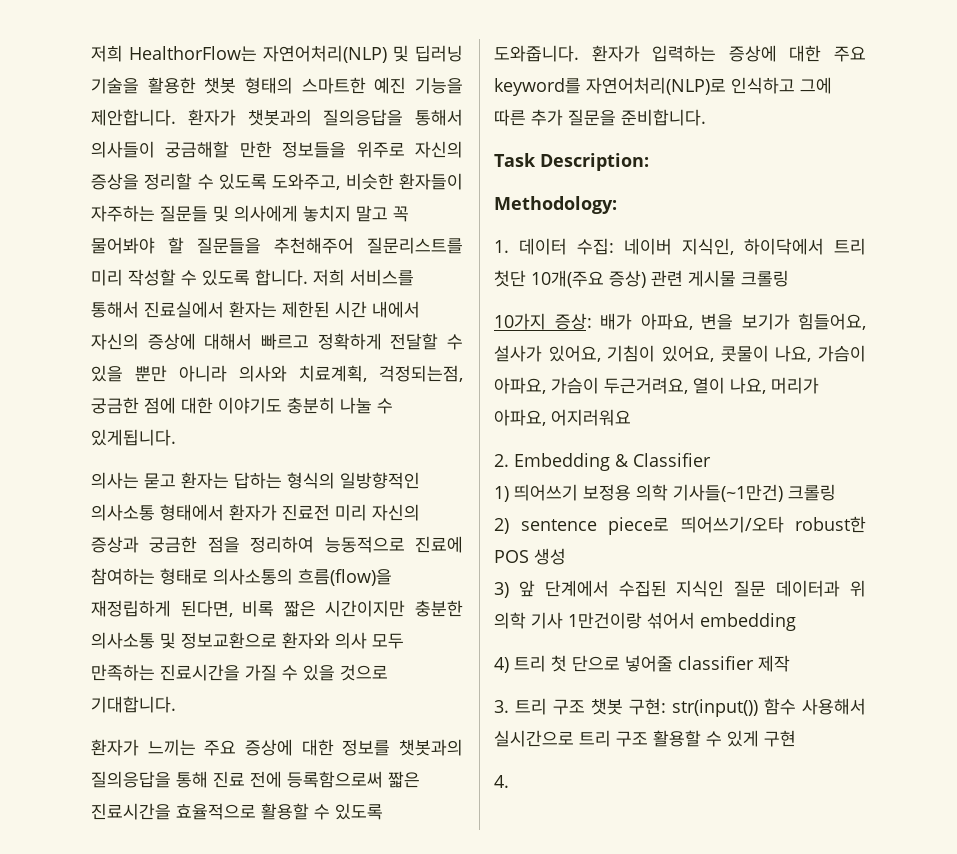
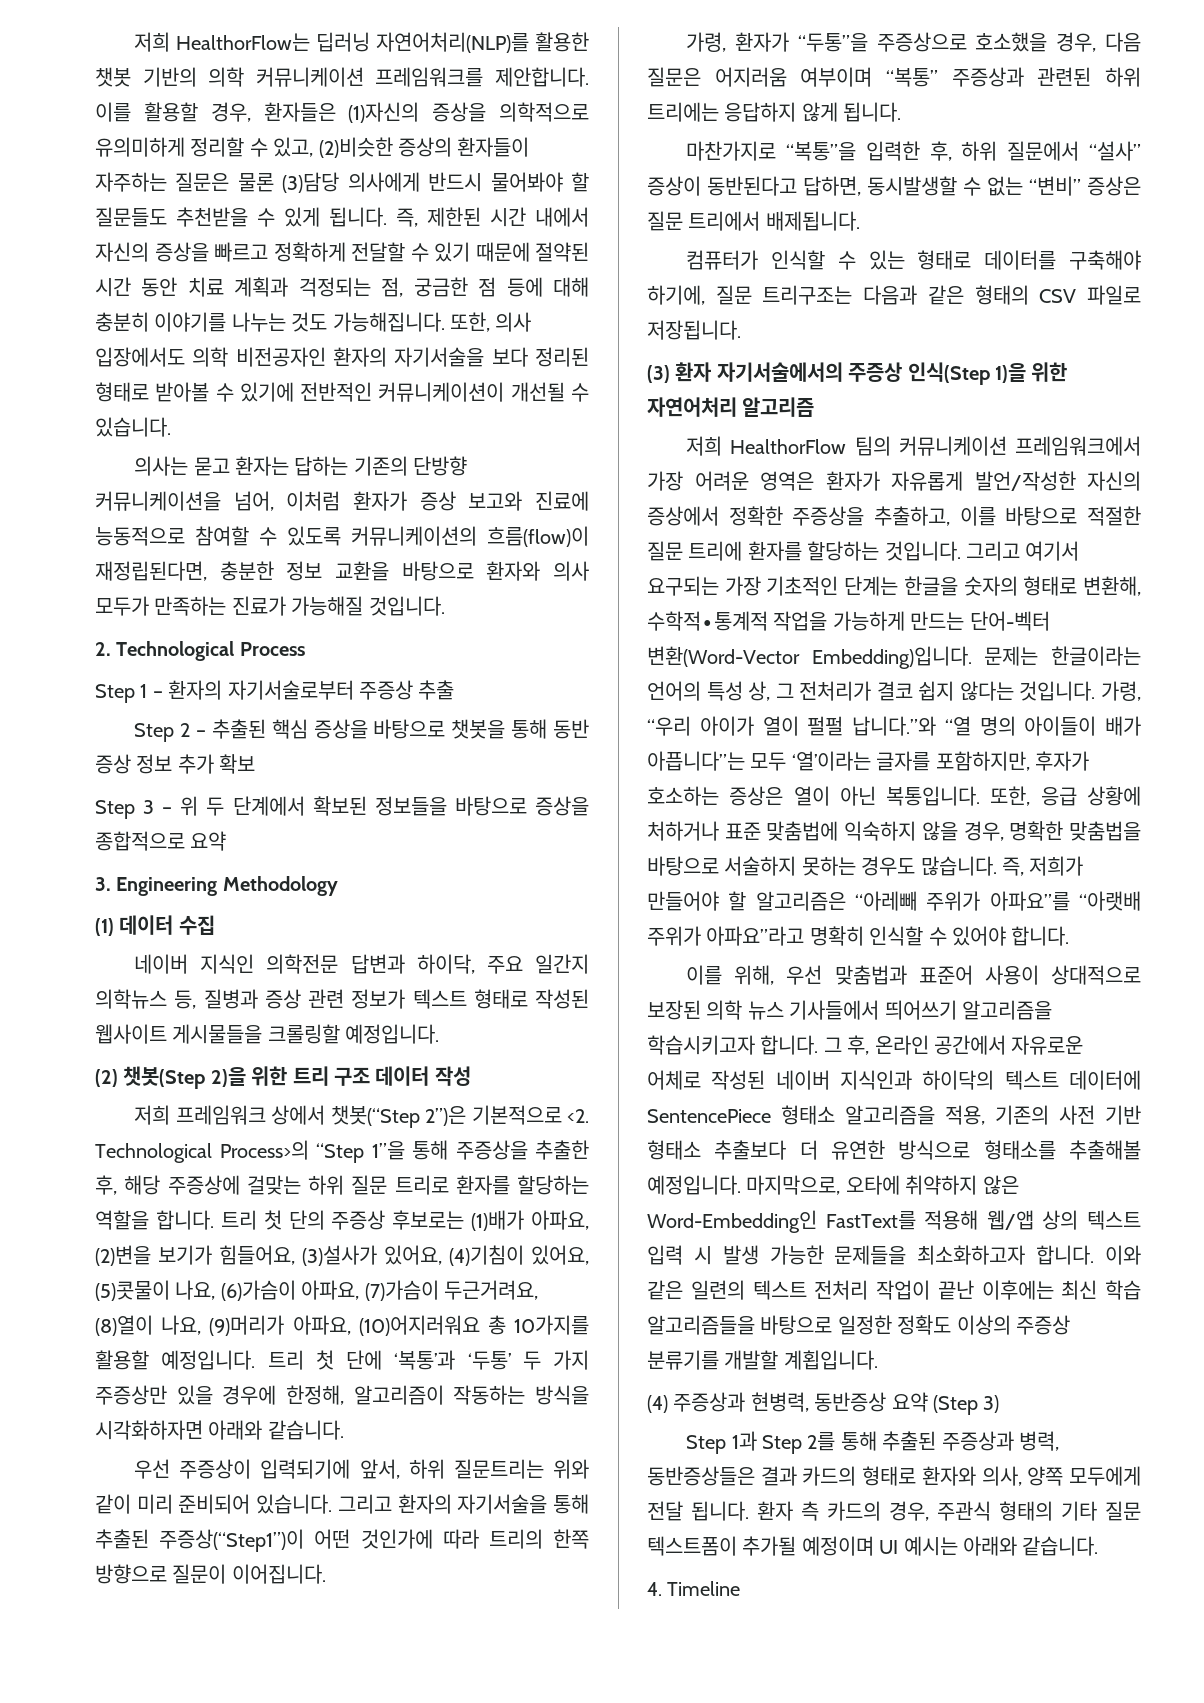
- 저희 HealthorFlow는 자연어처리(NLP) 및 딥러닝 기술을 활용한 챗봇 형태의 스마트한 예진 기능을 제안합니다. 환자가 챗봇과의 질의응답을 통해서 의사들이 궁금해할 만한 정보들을 위주로 자신의 증상을 정리할 수 있도록 도와주고, 비슷한 환자들이 자주하는 질문들 및 의사에게 놓치지 말고 꼭 물어봐야 할 질문들을 추천해주어 질문리스트를 미리 작성할 수 있도록 합니다. 저희 서비스를 통해서 진료실에서 환자는 제한된 시간 내에서 자신의 증상에 대해서 빠르고 정확하게 전달할 수 있을 뿐만 아니라 의사와 치료계획, 걱정되는점, 궁금한 점에 대한 이야기도 충분히 나눌 수 있게됩니다.
- 의사는 묻고 환자는 답하는 형식의 일방향적인 의사소통 형태에서 환자가 진료전 미리 자신의 증상과 궁금한 점을 정리하여 능동적으로 진료에 참여하는 형태로 의사소통의 흐름(flow)을 재정립하게 된다면, 비록 짧은 시간이지만 충분한 의사소통 및 정보교환으로 환자와 의사 모두 만족하는 진료시간을 가질 수 있을 것으로 기대합니다.
- 환자가 느끼는 주요 증상에 대한 정보를 챗봇과의 질의응답을 통해 진료 전에 등록함으로써 짧은 진료시간을 효율적으로 활용할 수 있도록 도와줍니다. 환자가 입력하는 증상에 대한 주요 keyword를 자연어처리(NLP)로 인식하고 그에 따른 추가 질문을 준비합니다.
- Task Description:
- Methodology:
- 1. 데이터 수집: 네이버 지식인, 하이닥에서 트리 첫단 10개(주요 증상) 관련 게시물 크롤링
- 10가지 증상: 배가 아파요, 변을 보기가 힘들어요, 설사가 있어요, 기침이 있어요, 콧물이 나요, 가슴이 아파요, 가슴이 두근거려요, 열이 나요, 머리가 아파요, 어지러워요
- 2. Embedding & Classifier
- 1) 띄어쓰기 보정용 의학 기사들(~1만건) 크롤링
- 2) sentence piece로 띄어쓰기/오타 robust한 POS 생성
- 3) 앞 단계에서 수집된 지식인 질문 데이터과 위 의학 기사 1만건이랑 섞어서 embedding
- 4) 트리 첫 단으로 넣어줄 classifier 제작
- 3. 트리 구조 챗봇 구현: str(input()) 함수 사용해서 실시간으로 트리 구조 활용할 수 있게 구현
+ 저희 HealthorFlow는 딥러닝 자연어처리(NLP)를 활용한 챗봇 기반의 의학 커뮤니케이션 프레임워크를 제안합니다. 이를 활용할 경우, 환자들은 (1)자신의 증상을 의학적으로 유의미하게 정리할 수 있고, (2)비슷한 증상의 환자들이 자주하는 질문은 물론 (3)담당 의사에게 반드시 물어봐야 할 질문들도 추천받을 수 있게 됩니다. 즉, 제한된 시간 내에서 자신의 증상을 빠르고 정확하게 전달할 수 있기 때문에 절약된 시간 동안 치료 계획과 걱정되는 점, 궁금한 점 등에 대해 충분히 이야기를 나누는 것도 가능해집니다. 또한, 의사 입장에서도 의학 비전공자인 환자의 자기서술을 보다 정리된 형태로 받아볼 수 있기에 전반적인 커뮤니케이션이 개선될 수 있습니다.
+ 의사는 묻고 환자는 답하는 기존의 단방향 커뮤니케이션을 넘어, 이처럼 환자가 증상 보고와 진료에 능동적으로 참여할 수 있도록 커뮤니케이션의 흐름(flow)이 재정립된다면, 충분한 정보 교환을 바탕으로 환자와 의사 모두가 만족하는 진료가 가능해질 것입니다.
+ 2. Technological Process
+ Step 1 – 환자의 자기서술로부터 주증상 추출
+ Step 2 – 추출된 핵심 증상을 바탕으로 챗봇을 통해 동반 증상 정보 추가 확보
+ Step 3 – 위 두 단계에서 확보된 정보들을 바탕으로 증상을 종합적으로 요약
+ 3. Engineering Methodology
+ (1) 데이터 수집
+ 네이버 지식인 의학전문 답변과 하이닥, 주요 일간지 의학뉴스 등, 질병과 증상 관련 정보가 텍스트 형태로 작성된 웹사이트 게시물들을 크롤링할 예정입니다.
+ (2) 챗봇(Step 2)을 위한 트리 구조 데이터 작성
+ 저희 프레임워크 상에서 챗봇(“Step 2”)은 기본적으로 <2. Technological Process>의 “Step 1”을 통해 주증상을 추출한 후, 해당 주증상에 걸맞는 하위 질문 트리로 환자를 할당하는 역할을 합니다. 트리 첫 단의 주증상 후보로는 (1)배가 아파요, (2)변을 보기가 힘들어요, (3)설사가 있어요, (4)기침이 있어요, (5)콧물이 나요, (6)가슴이 아파요, (7)가슴이 두근거려요, (8)열이 나요, (9)머리가 아파요, (10)어지러워요 총 10가지를 활용할 예정입니다. 트리 첫 단에 ‘복통’과 ‘두통’ 두 가지 주증상만 있을 경우에 한정해, 알고리즘이 작동하는 방식을 시각화하자면 아래와 같습니다.
+ 우선 주증상이 입력되기에 앞서, 하위 질문트리는 위와 같이 미리 준비되어 있습니다. 그리고 환자의 자기서술을 통해 추출된 주증상(“Step1”)이 어떤 것인가에 따라 트리의 한쪽 방향으로 질문이 이어집니다.
+ 가령, 환자가 “두통”을 주증상으로 호소했을 경우, 다음 질문은 어지러움 여부이며 “복통” 주증상과 관련된 하위 트리에는 응답하지 않게 됩니다.
+ 마찬가지로 “복통”을 입력한 후, 하위 질문에서 “설사” 증상이 동반된다고 답하면, 동시발생할 수 없는 “변비” 증상은 질문 트리에서 배제됩니다.
+ 컴퓨터가 인식할 수 있는 형태로 데이터를 구축해야 하기에, 질문 트리구조는 다음과 같은 형태의 CSV 파일로 저장됩니다.
+ (3) 환자 자기서술에서의 주증상 인식(Step 1)을 위한 자연어처리 알고리즘
+ 저희 HealthorFlow 팀의 커뮤니케이션 프레임워크에서 가장 어려운 영역은 환자가 자유롭게 발언/작성한 자신의 증상에서 정확한 주증상을 추출하고, 이를 바탕으로 적절한 질문 트리에 환자를 할당하는 것입니다. 그리고 여기서 요구되는 가장 기초적인 단계는 한글을 숫자의 형태로 변환해, 수학적∙통계적 작업을 가능하게 만드는 단어-벡터 변환(Word-Vector Embedding)입니다. 문제는 한글이라는 언어의 특성 상, 그 전처리가 결코 쉽지 않다는 것입니다. 가령, “우리 아이가 열이 펄펄 납니다.”와 “열 명의 아이들이 배가 아픕니다”는 모두 ‘열’이라는 글자를 포함하지만, 후자가 호소하는 증상은 열이 아닌 복통입니다. 또한, 응급 상황에 처하거나 표준 맞춤법에 익숙하지 않을 경우, 명확한 맞춤법을 바탕으로 서술하지 못하는 경우도 많습니다. 즉, 저희가 만들어야 할 알고리즘은 “아레빼 주위가 아파요”를 “아랫배 주위가 아파요”라고 명확히 인식할 수 있어야 합니다.
+ 이를 위해, 우선 맞춤법과 표준어 사용이 상대적으로 보장된 의학 뉴스 기사들에서 띄어쓰기 알고리즘을 학습시키고자 합니다. 그 후, 온라인 공간에서 자유로운 어체로 작성된 네이버 지식인과 하이닥의 텍스트 데이터에 SentencePiece 형태소 알고리즘을 적용, 기존의 사전 기반 형태소 추출보다 더 유연한 방식으로 형태소를 추출해볼 예정입니다. 마지막으로, 오타에 취약하지 않은 Word-Embedding인 FastText를 적용해 웹/앱 상의 텍스트 입력 시 발생 가능한 문제들을 최소화하고자 합니다. 이와 같은 일련의 텍스트 전처리 작업이 끝난 이후에는 최신 학습 알고리즘들을 바탕으로 일정한 정확도 이상의 주증상 분류기를 개발할 계횝입니다.
+ (4) 주증상과 현병력, 동반증상 요약 (Step 3)
+ Step 1과 Step 2를 통해 추출된 주증상과 병력, 동반증상들은 결과 카드의 형태로 환자와 의사, 양쪽 모두에게 전달 됩니다. 환자 측 카드의 경우, 주관식 형태의 기타 질문 텍스트폼이 추가될 예정이며 UI 예시는 아래와 같습니다.
- 4.
+ 4. Timeline

